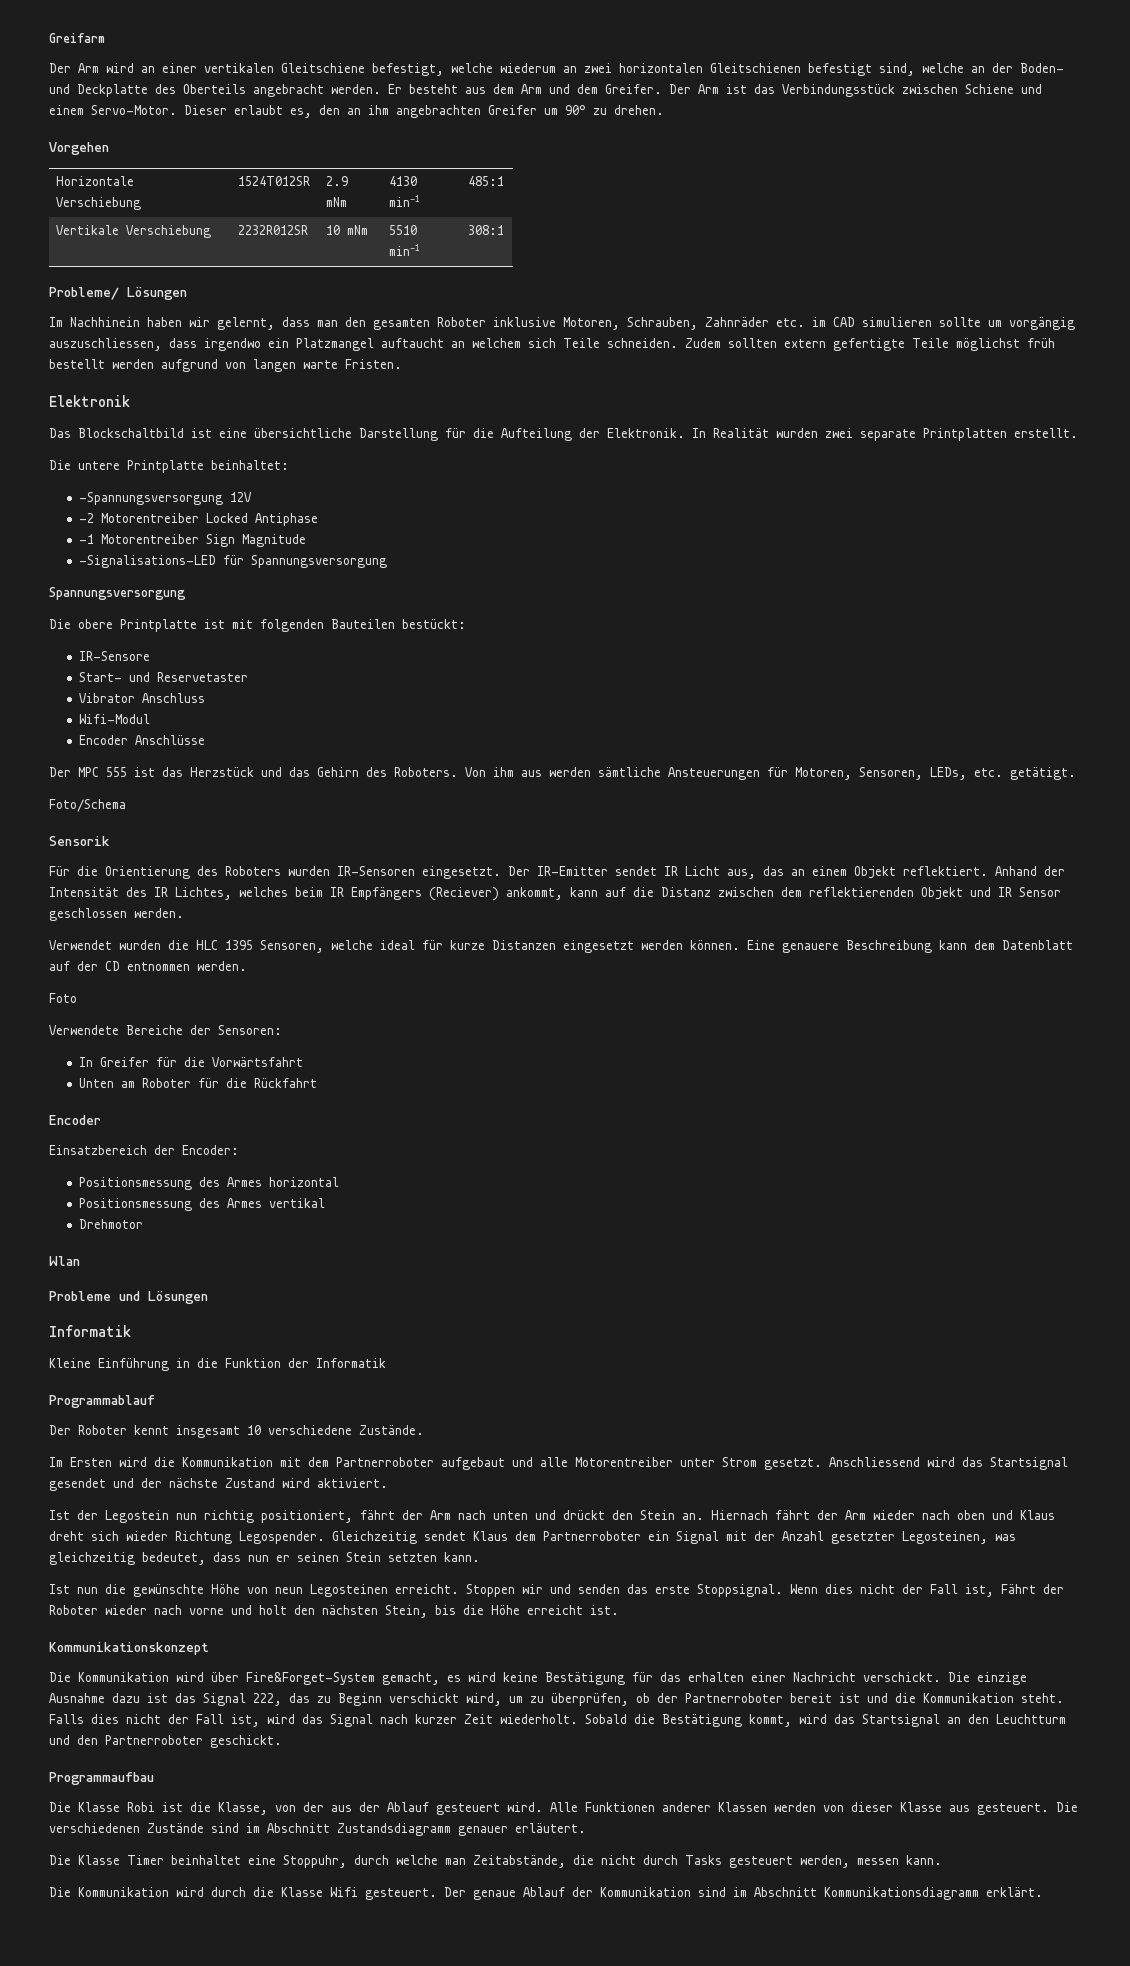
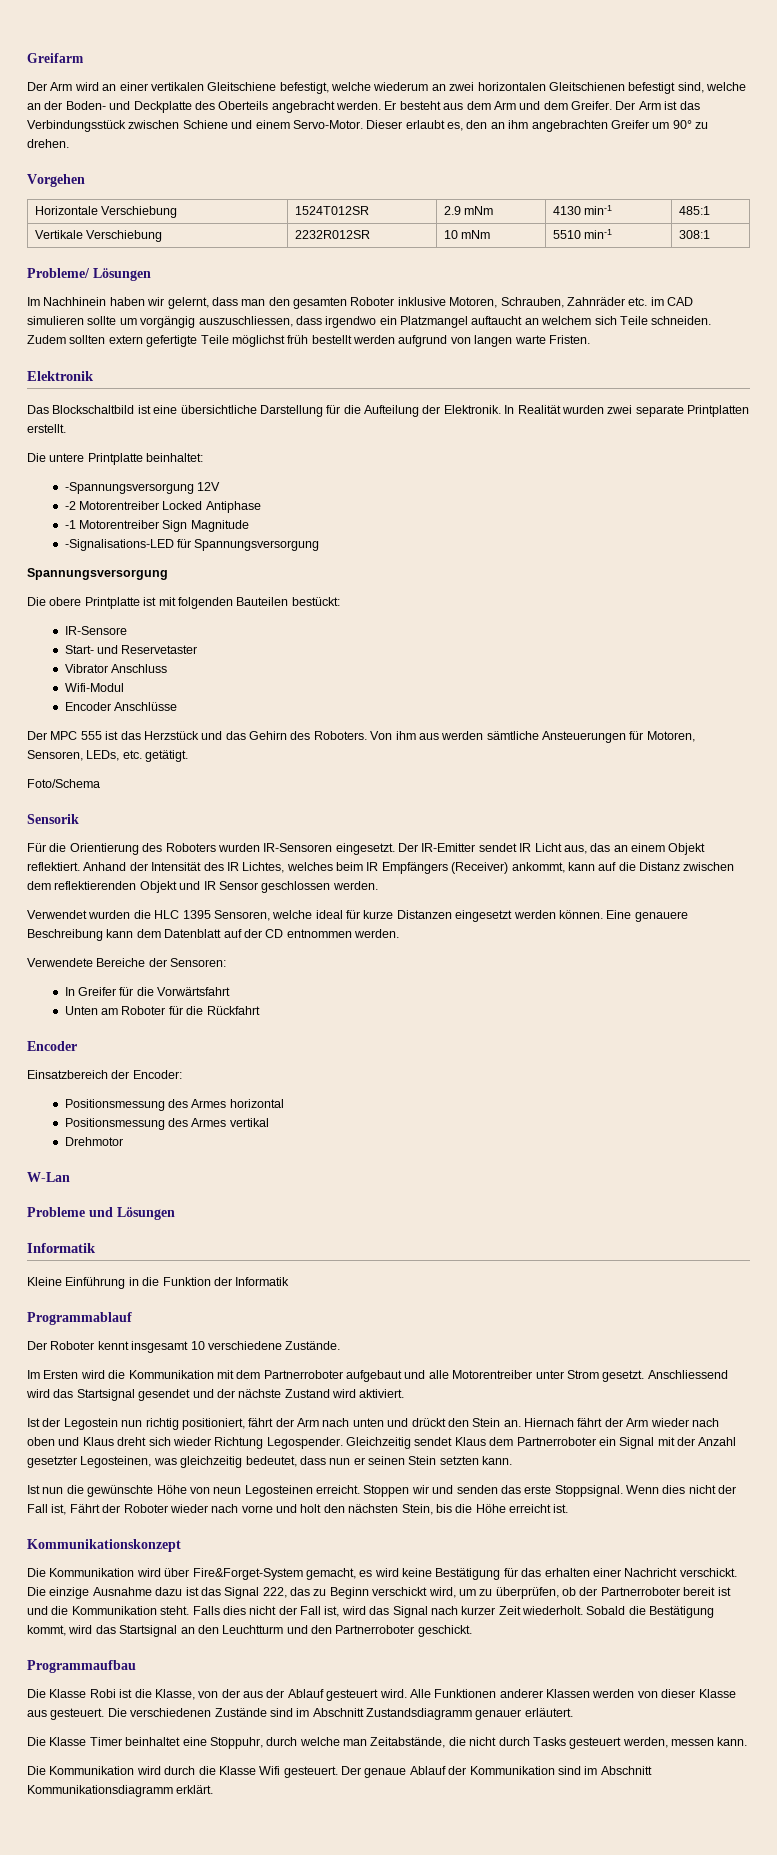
- Anhand der Intensität des IR Lichtes, welches beim IR Empfängers (Reciever) ankommt, kann auf die Distanz zwischen dem reflektierenden Objekt und IR Sensor geschlossen werden.
+ Anhand der Intensität des IR Lichtes, welches beim IR Empfängers (Receiver) ankommt, kann auf die Distanz zwischen dem reflektierenden Objekt und IR Sensor geschlossen werden.
- Foto
- Wlan
+ W-Lan

